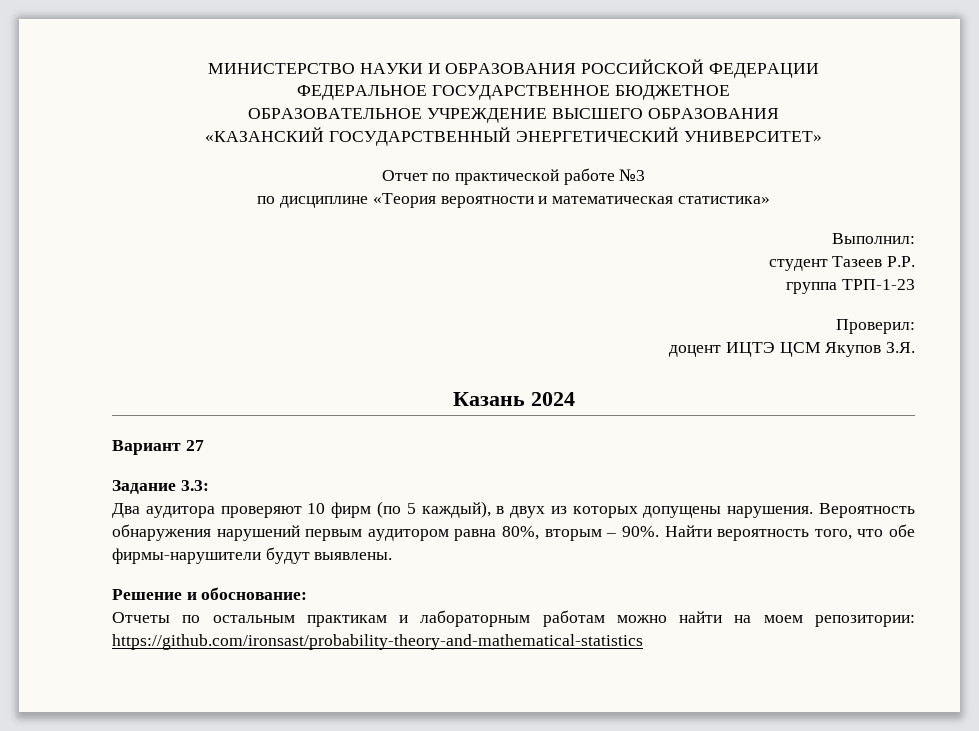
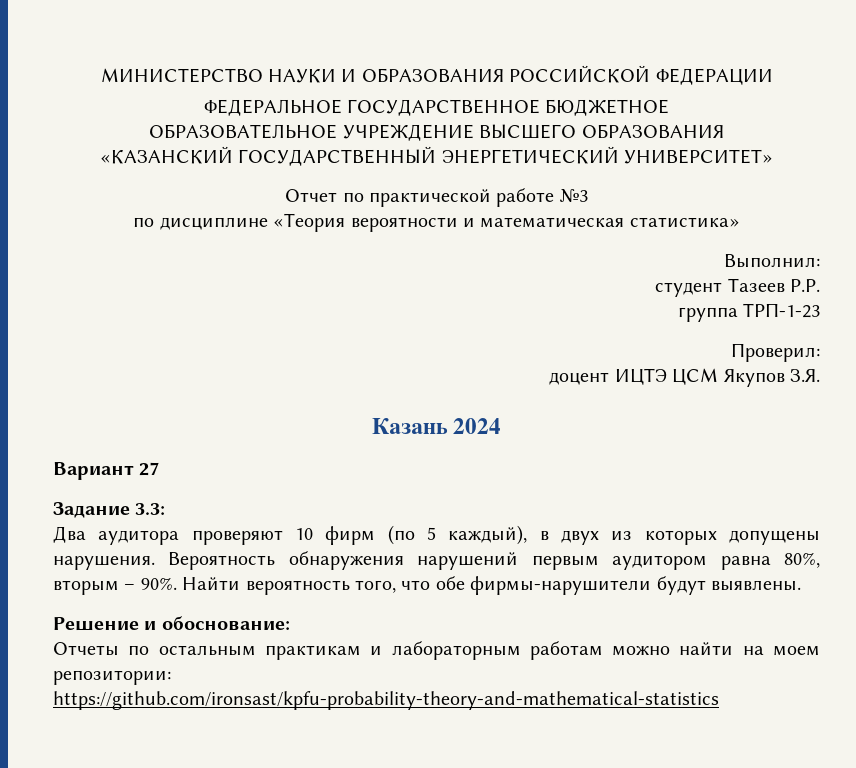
- Отчеты по остальным практикам и лабораторным работам можно найти на моем репозитории: https://github.com/ironsast/probability-theory-and-mathematical-statistics
+ Отчеты по остальным практикам и лабораторным работам можно найти на моем репозитории: https://github.com/ironsast/kpfu-probability-theory-and-mathematical-statistics

